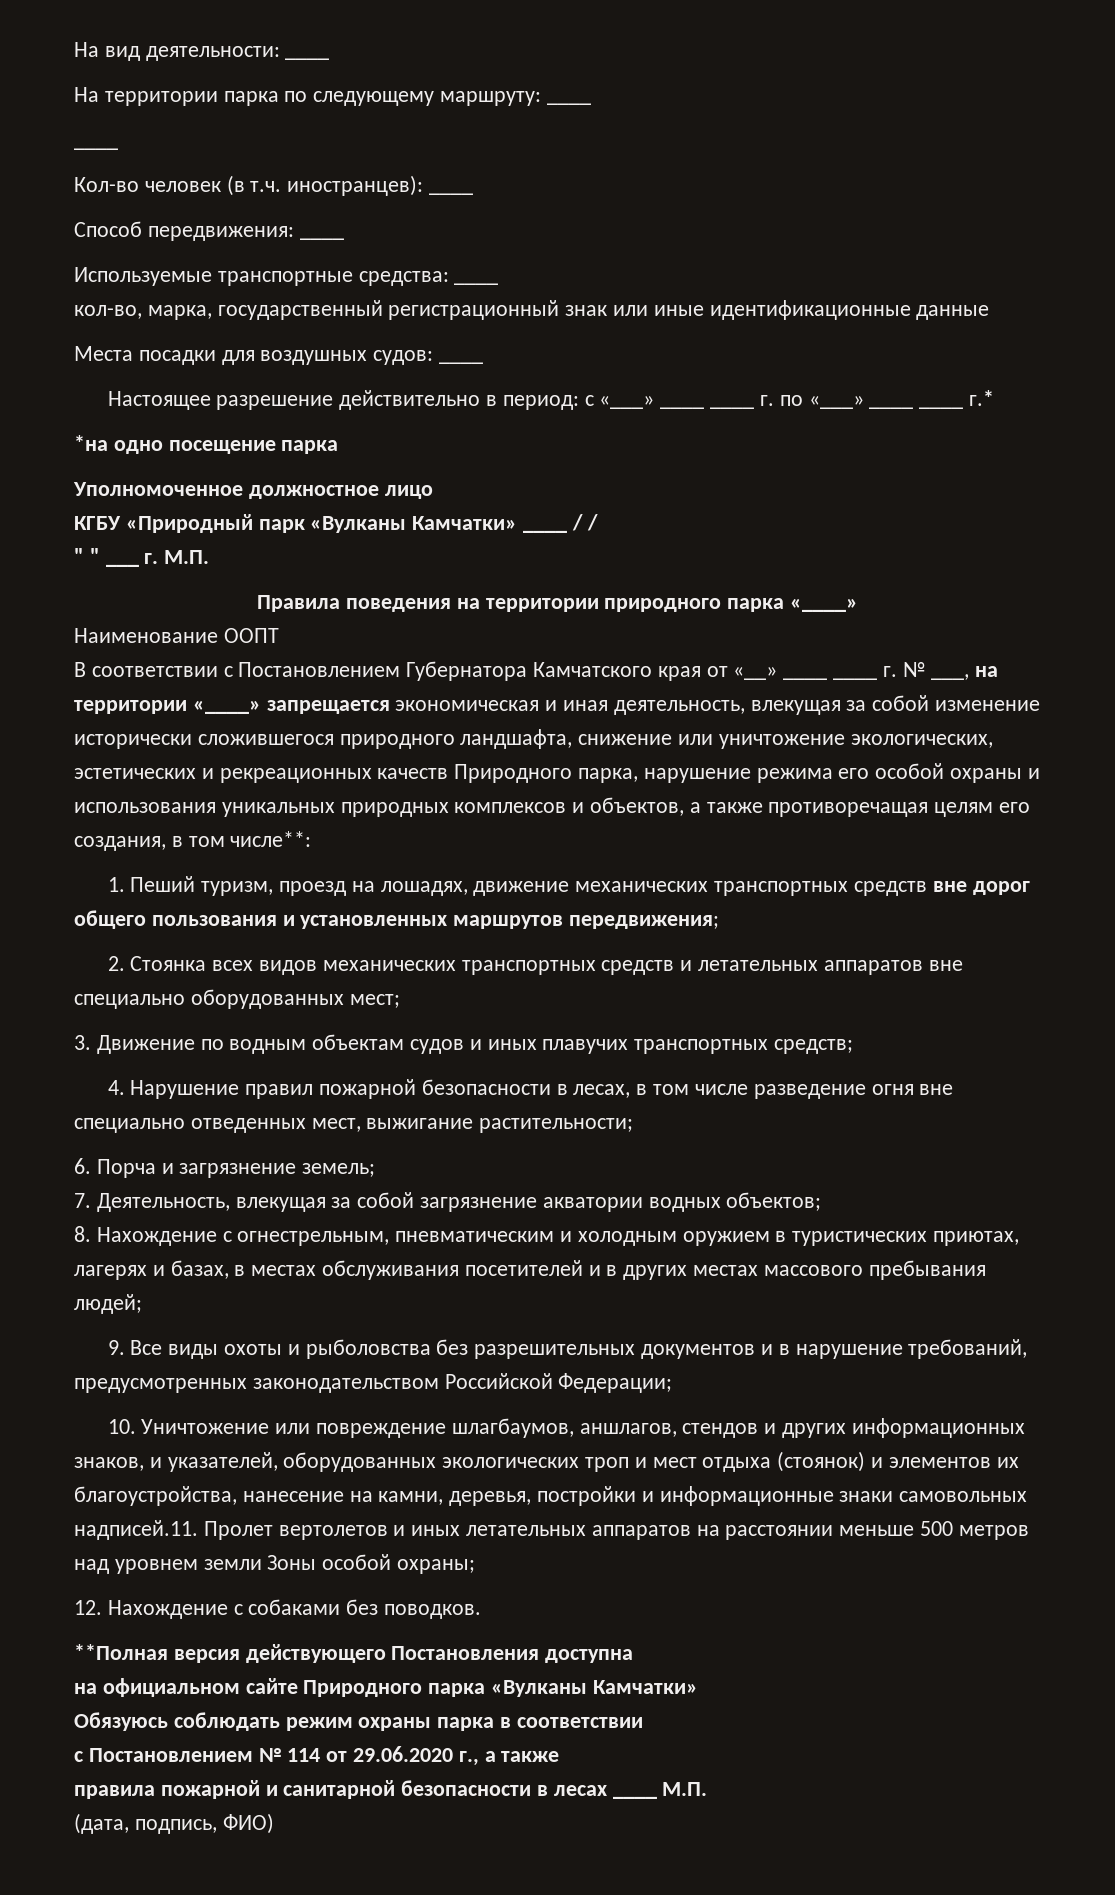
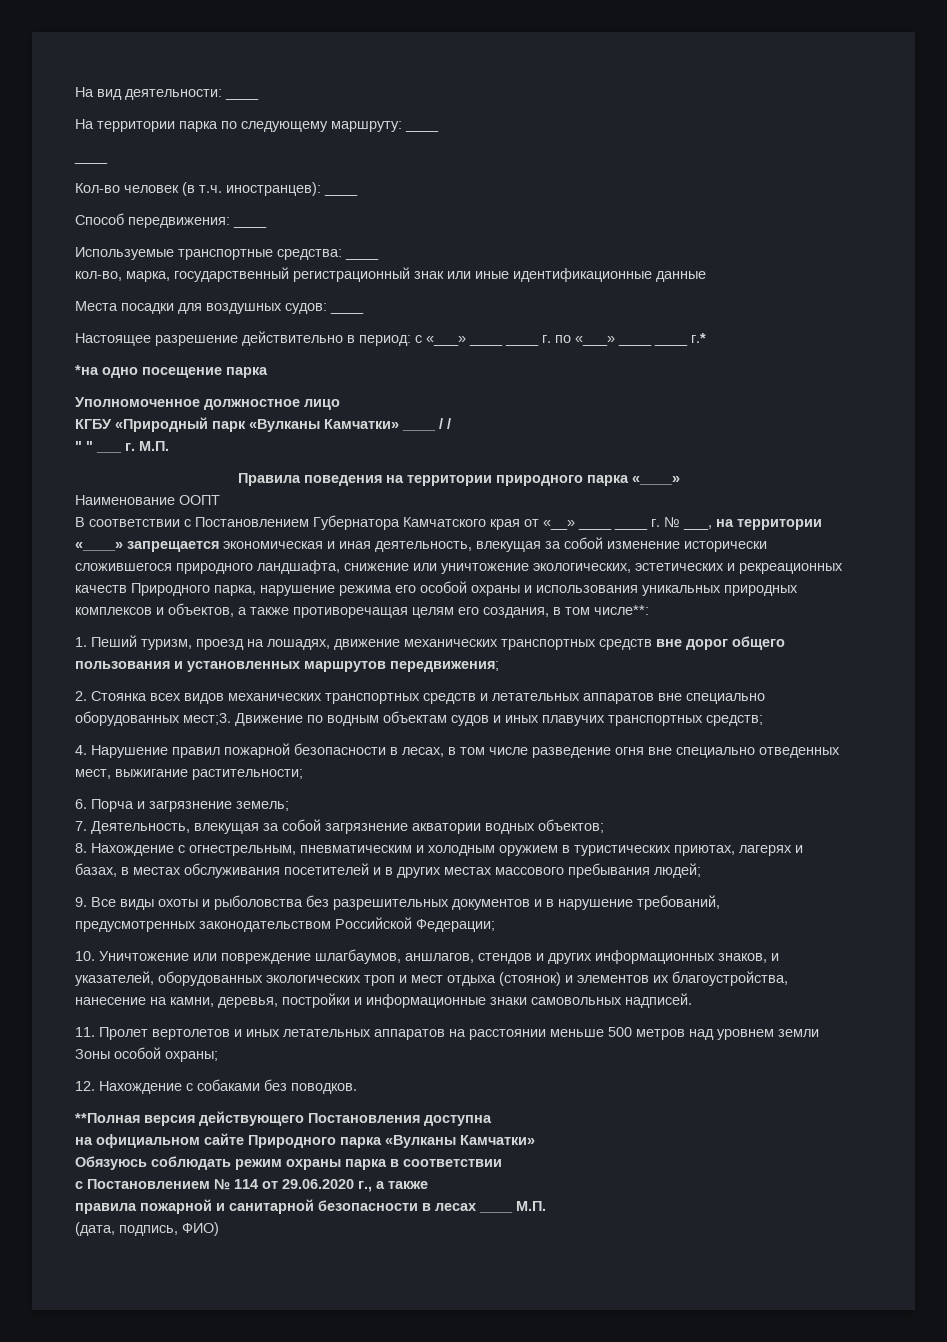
- 2. Стоянка всех видов механических транспортных средств и летательных аппаратов вне специально оборудованных мест;
- 3. Движение по водным объектам судов и иных плавучих транспортных средств;
+ 2. Стоянка всех видов механических транспортных средств и летательных аппаратов вне специально оборудованных мест;3. Движение по водным объектам судов и иных плавучих транспортных средств;
- 10. Уничтожение или повреждение шлагбаумов, аншлагов, стендов и других информационных знаков, и указателей, оборудованных экологических троп и мест отдыха (стоянок) и элементов их благоустройства, нанесение на камни, деревья, постройки и информационные знаки самовольных надписей.11. Пролет вертолетов и иных летательных аппаратов на расстоянии меньше 500 метров над уровнем земли Зоны особой охраны;
+ 10. Уничтожение или повреждение шлагбаумов, аншлагов, стендов и других информационных знаков, и указателей, оборудованных экологических троп и мест отдыха (стоянок) и элементов их благоустройства, нанесение на камни, деревья, постройки и информационные знаки самовольных надписей.
+ 11. Пролет вертолетов и иных летательных аппаратов на расстоянии меньше 500 метров над уровнем земли Зоны особой охраны;

